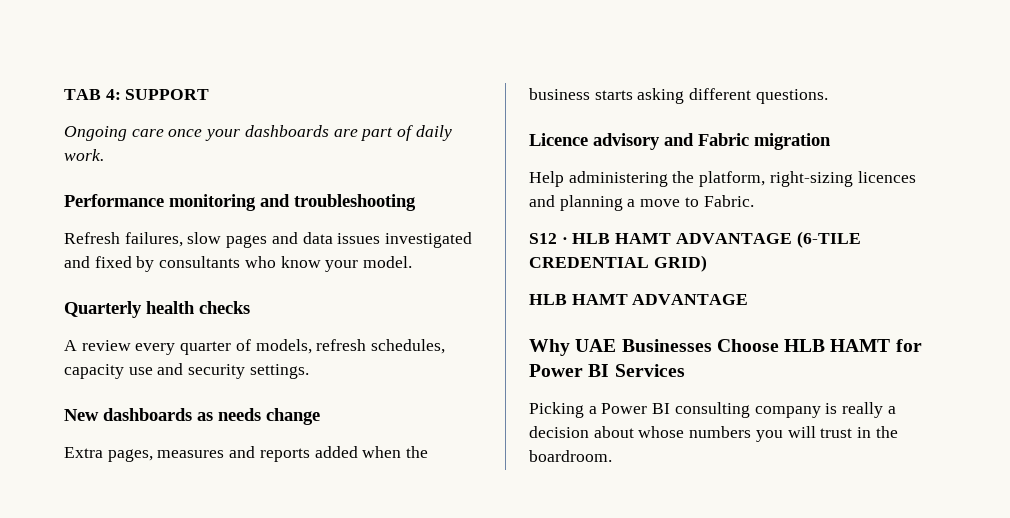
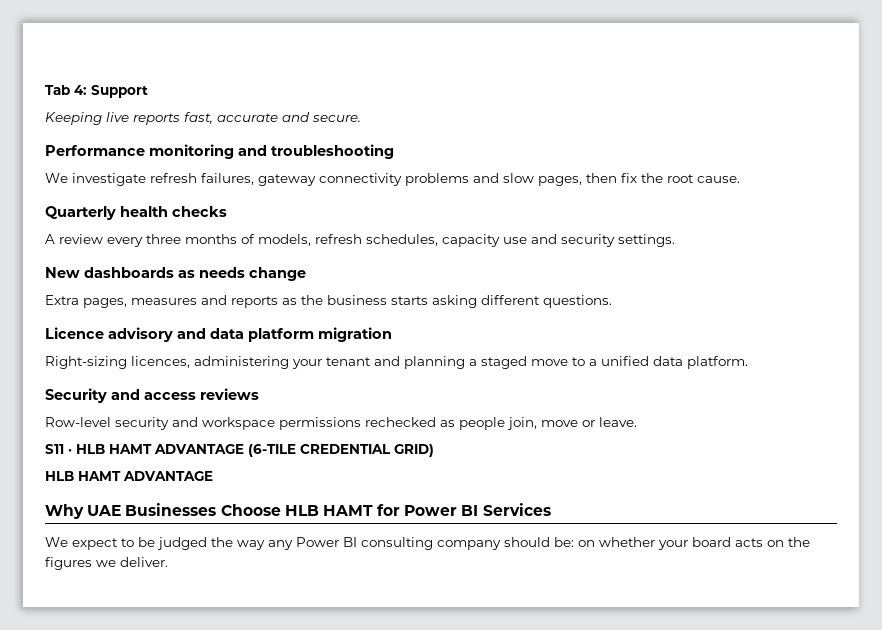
- TAB 4: SUPPORT
- Ongoing care once your dashboards are part of daily work.
+ Tab 4: Support
+ Keeping live reports fast, accurate and secure.
  Performance monitoring and troubleshooting
- Refresh failures, slow pages and data issues investigated and fixed by consultants who know your model.
+ We investigate refresh failures, gateway connectivity problems and slow pages, then fix the root cause.
- A review every quarter of models, refresh schedules, capacity use and security settings.
+ A review every three months of models, refresh schedules, capacity use and security settings.
- Extra pages, measures and reports added when the business starts asking different questions.
+ Extra pages, measures and reports as the business starts asking different questions.
- Licence advisory and Fabric migration
+ Licence advisory and data platform migration
- Help administering the platform, right-sizing licences and planning a move to Fabric.
- S12 · HLB HAMT ADVANTAGE (6-TILE CREDENTIAL GRID)
+ Right-sizing licences, administering your tenant and planning a staged move to a unified data platform.
+ Security and access reviews
+ Row-level security and workspace permissions rechecked as people join, move or leave.
+ S11 · HLB HAMT ADVANTAGE (6-TILE CREDENTIAL GRID)
- Picking a Power BI consulting company is really a decision about whose numbers you will trust in the boardroom.
+ We expect to be judged the way any Power BI consulting company should be: on whether your board acts on the figures we deliver.

